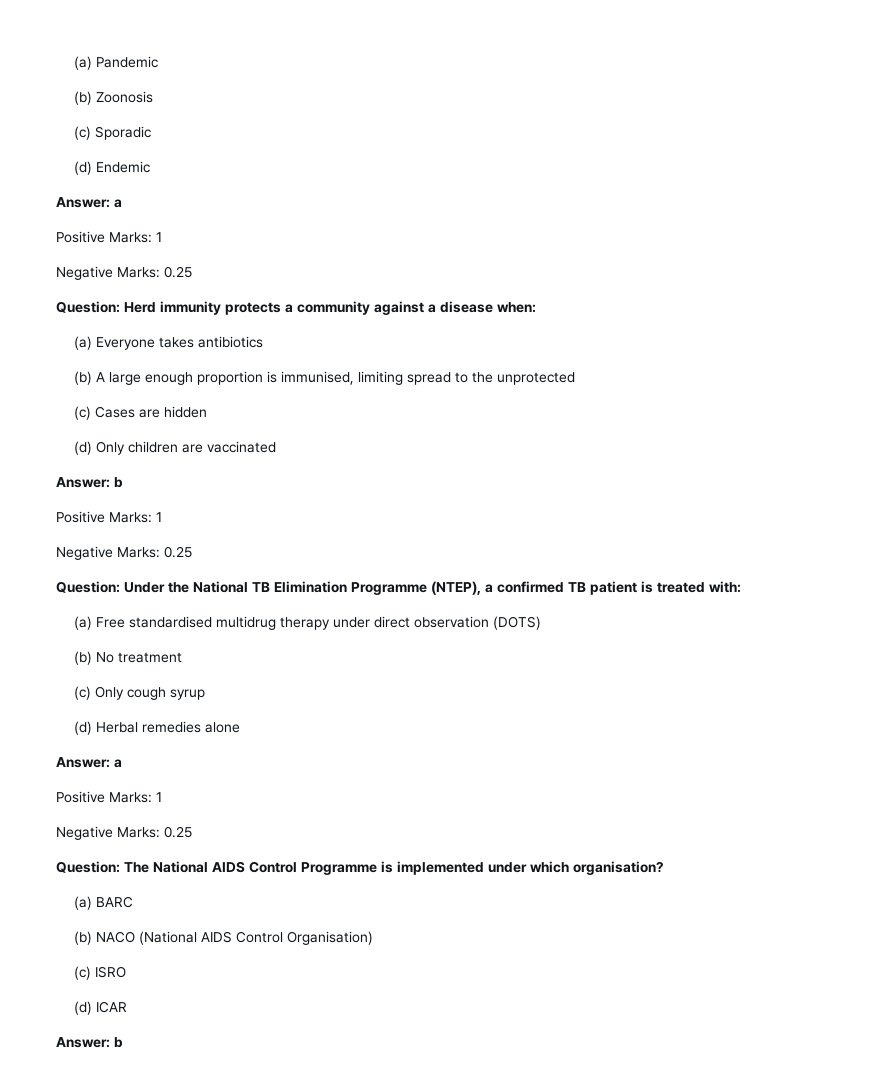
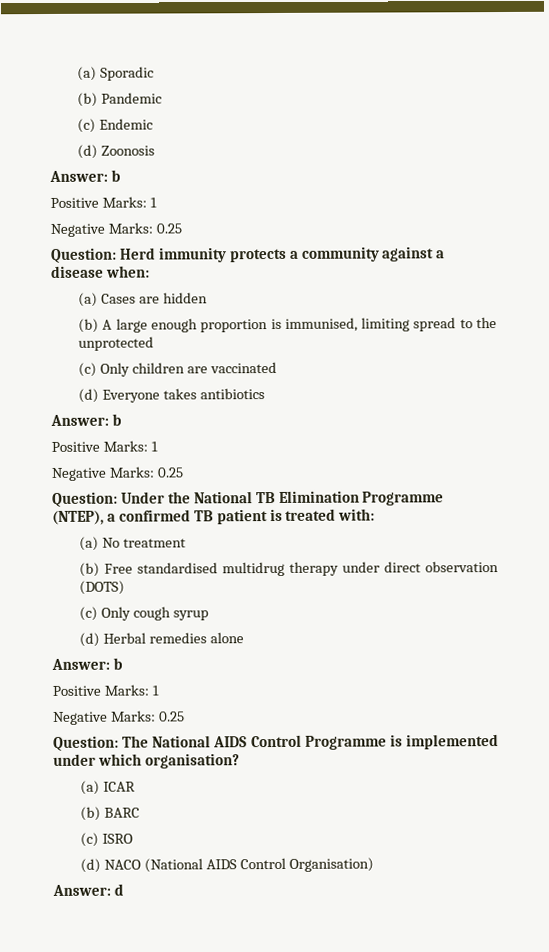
- (a) Pandemic
+ (a) Sporadic
+ (b) Pandemic
- (b) Zoonosis
- (c) Sporadic
- (d) Endemic
- Answer: a
+ (c) Endemic
+ (d) Zoonosis
+ Answer: b
- (a) Everyone takes antibiotics
+ (a) Cases are hidden
- (c) Cases are hidden
- (d) Only children are vaccinated
+ (c) Only children are vaccinated
+ (d) Everyone takes antibiotics
- (a) Free standardised multidrug therapy under direct observation (DOTS)
+ (a) No treatment
+ (b) Free standardised multidrug therapy under direct observation (DOTS)
- (b) No treatment
  (d) Herbal remedies alone
- Answer: a
+ Answer: b
- (a) BARC
+ (a) ICAR
+ (b) BARC
- (b) NACO (National AIDS Control Organisation)
+ (c) ISRO
+ (d) NACO (National AIDS Control Organisation)
- (c) ISRO
- (d) ICAR
- Answer: b
+ Answer: d

